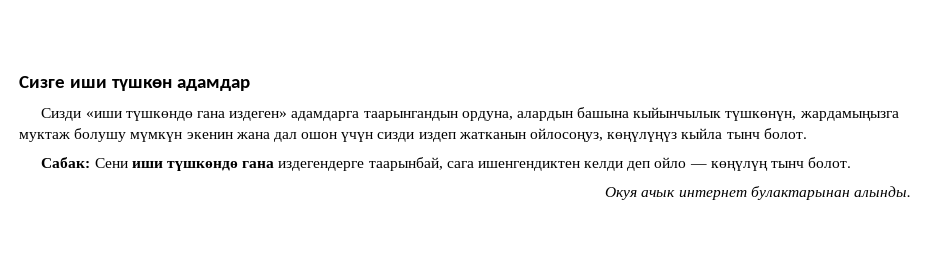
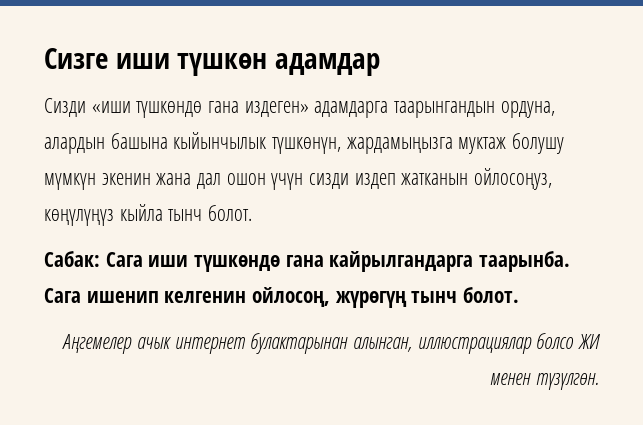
- Сабак: Сени иши түшкөндө гана издегендерге таарынбай, сага ишенгендиктен келди деп ойло — көңүлүң тынч болот.
- Окуя ачык интернет булактарынан алынды.
+ Сабак: Сага иши түшкөндө гана кайрылгандарга таарынба. Сага ишенип келгенин ойлосоң, жүрөгүң тынч болот.
+ Аңгемелер ачык интернет булактарынан алынган, иллюстрациялар болсо ЖИ менен түзүлгөн.

